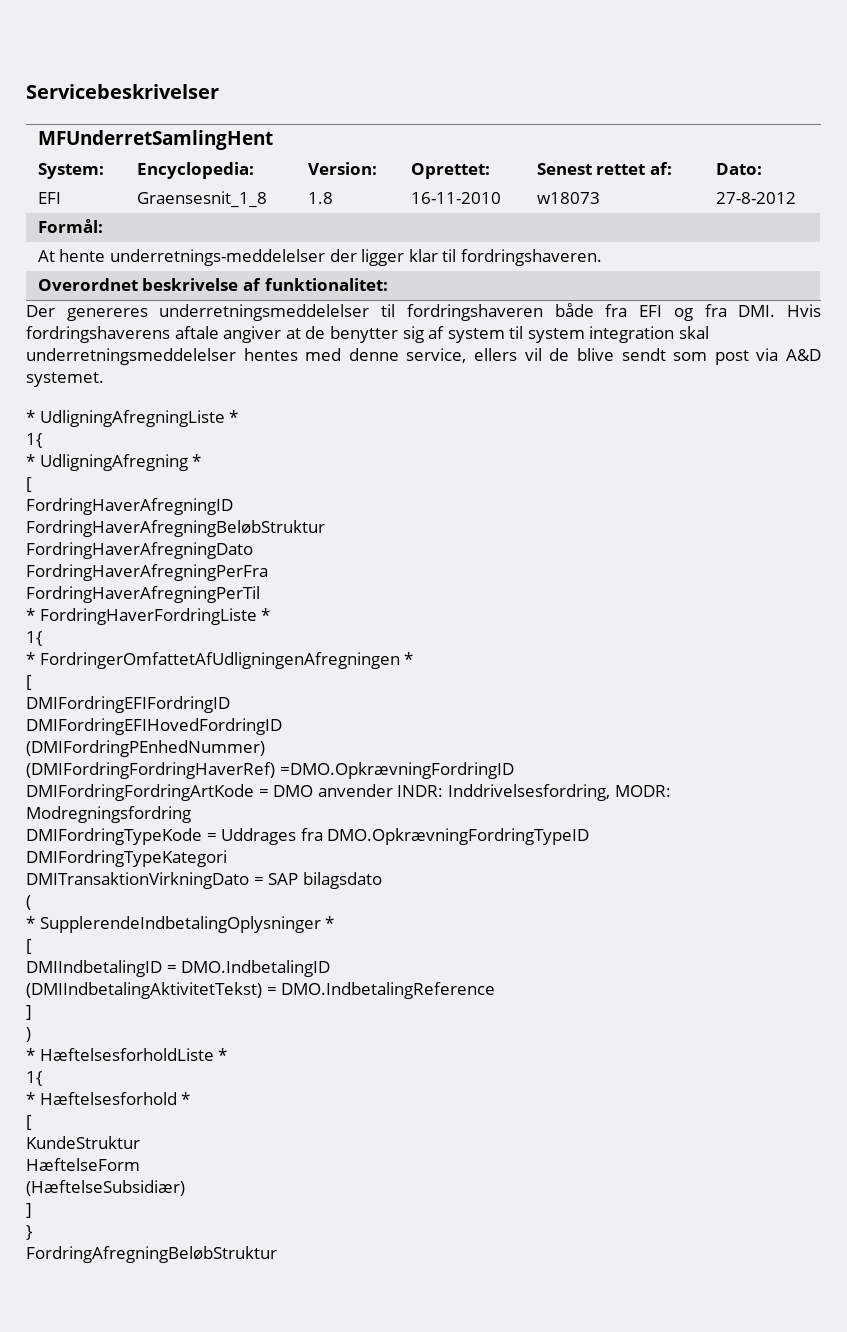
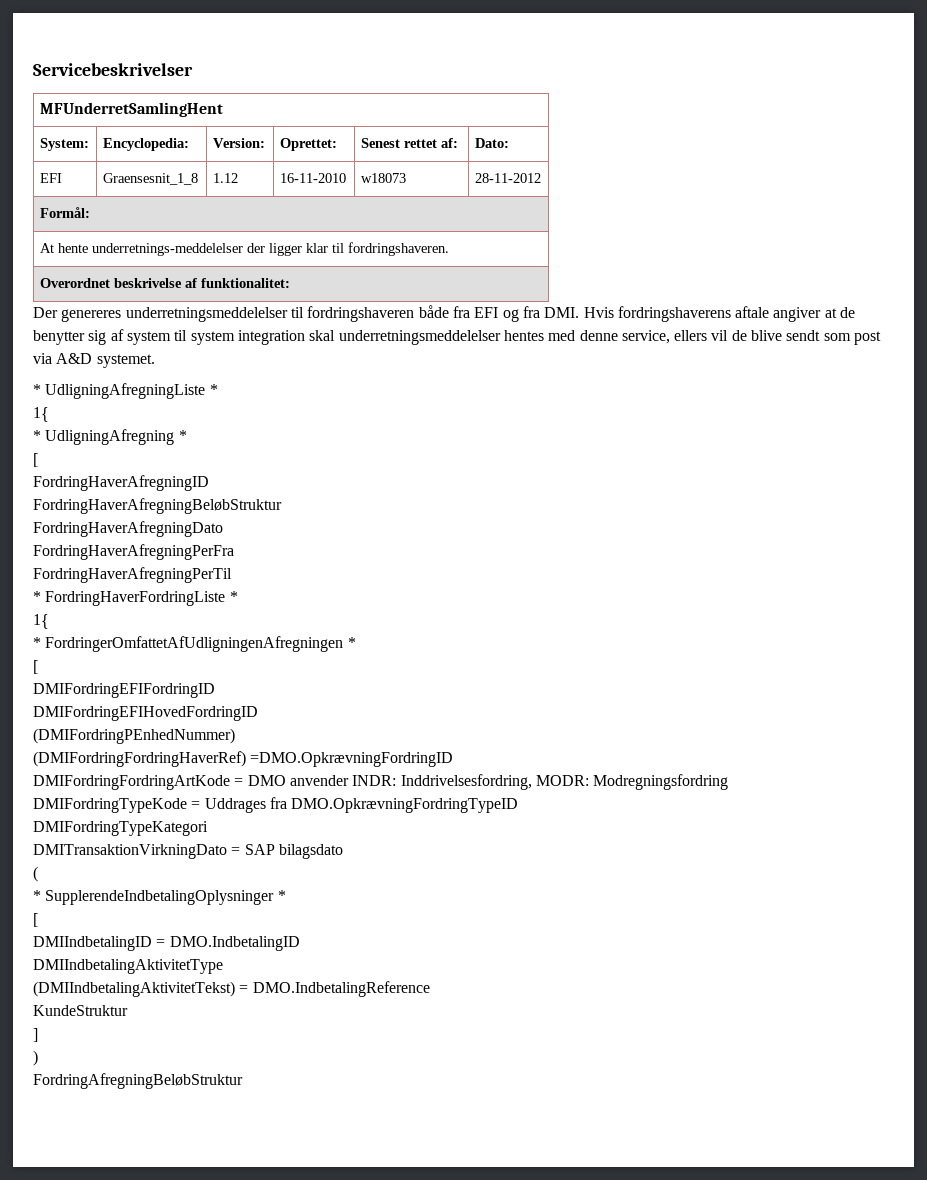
- EFI | Graensesnit_1_8 | 1.8 | 16-11-2010 | w18073 | 27-8-2012
+ EFI | Graensesnit_1_8 | 1.12 | 16-11-2010 | w18073 | 28-11-2012
+ DMIIndbetalingAktivitetType
+ KundeStruktur
- * HæftelsesforholdListe *
- 1{
- * Hæftelsesforhold *
- [
- KundeStruktur
- HæftelseForm
- (HæftelseSubsidiær)
- ]
- }

